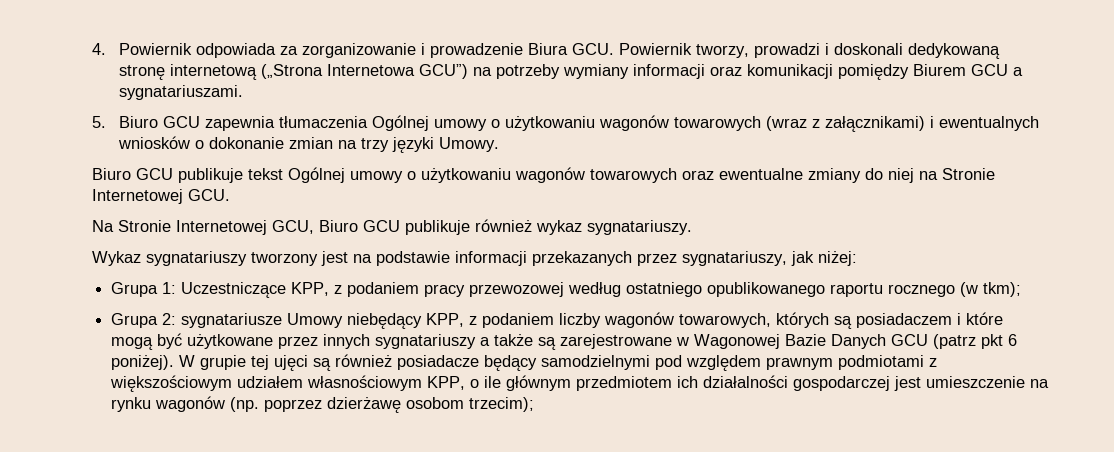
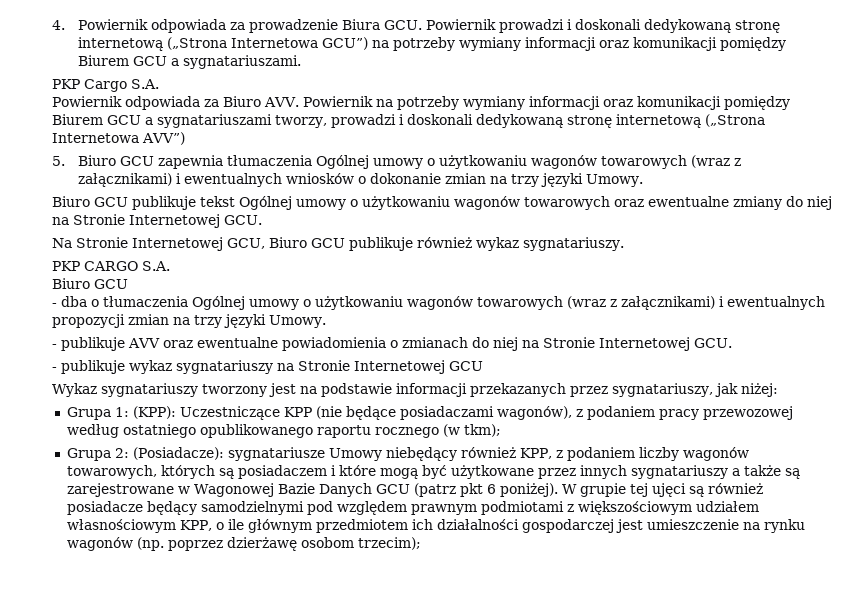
- 4. Powiernik odpowiada za zorganizowanie i prowadzenie Biura GCU. Powiernik tworzy, prowadzi i doskonali dedykowaną stronę internetową („Strona Internetowa GCU”) na potrzeby wymiany informacji oraz komunikacji pomiędzy Biurem GCU a sygnatariuszami.
+ 4. Powiernik odpowiada za prowadzenie Biura GCU. Powiernik prowadzi i doskonali dedykowaną stronę internetową („Strona Internetowa GCU”) na potrzeby wymiany informacji oraz komunikacji pomiędzy Biurem GCU a sygnatariuszami.
+ PKP Cargo S.A.
+ Powiernik odpowiada za Biuro AVV. Powiernik na potrzeby wymiany informacji oraz komunikacji pomiędzy Biurem GCU a sygnatariuszami tworzy, prowadzi i doskonali dedykowaną stronę internetową („Strona Internetowa AVV”)
+ PKP CARGO S.A.
+ Biuro GCU
+ - dba o tłumaczenia Ogólnej umowy o użytkowaniu wagonów towarowych (wraz z załącznikami) i ewentualnych propozycji zmian na trzy języki Umowy.
+ - publikuje AVV oraz ewentualne powiadomienia o zmianach do niej na Stronie Internetowej GCU.
+ - publikuje wykaz sygnatariuszy na Stronie Internetowej GCU
- Grupa 1: Uczestniczące KPP, z podaniem pracy przewozowej według ostatniego opublikowanego raportu rocznego (w tkm);
+ Grupa 1: (KPP): Uczestniczące KPP (nie będące posiadaczami wagonów), z podaniem pracy przewozowej według ostatniego opublikowanego raportu rocznego (w tkm);
- Grupa 2: sygnatariusze Umowy niebędący KPP, z podaniem liczby wagonów towarowych, których są posiadaczem i które mogą być użytkowane przez innych sygnatariuszy a także są zarejestrowane w Wagonowej Bazie Danych GCU (patrz pkt 6 poniżej).
+ Grupa 2: (Posiadacze): sygnatariusze Umowy niebędący również KPP, z podaniem liczby wagonów towarowych, których są posiadaczem i które mogą być użytkowane przez innych sygnatariuszy a także są zarejestrowane w Wagonowej Bazie Danych GCU (patrz pkt 6 poniżej).

